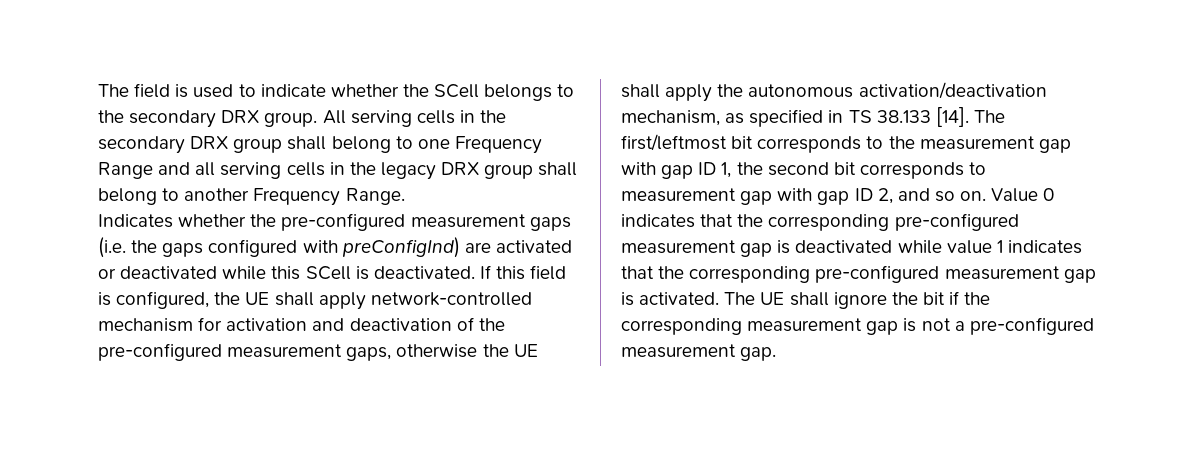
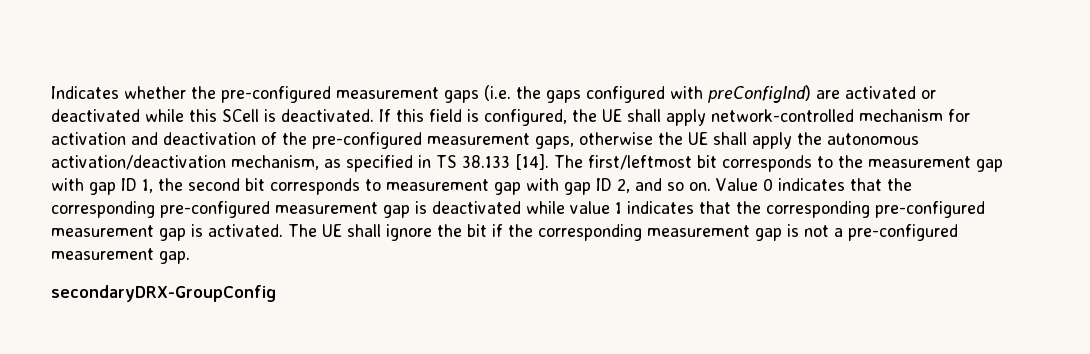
- The field is used to indicate whether the SCell belongs to the secondary DRX group. All serving cells in the secondary DRX group shall belong to one Frequency Range and all serving cells in the legacy DRX group shall belong to another Frequency Range.
+ secondaryDRX-GroupConfig

